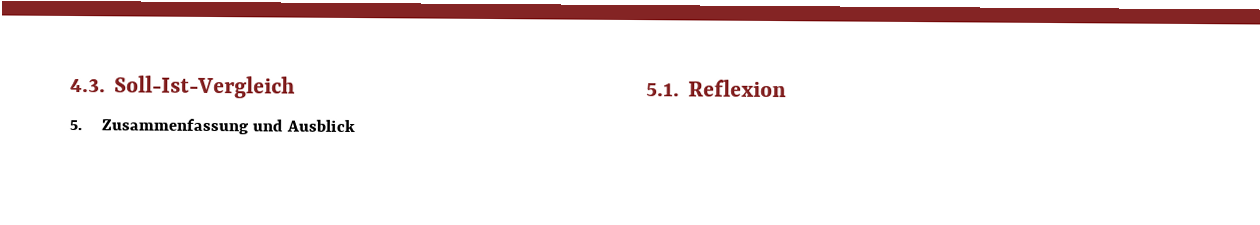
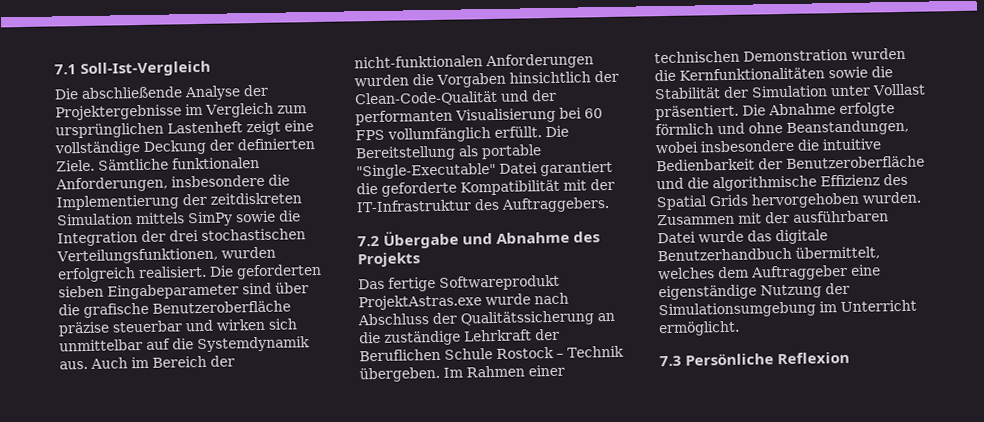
- 4.3. Soll-Ist-Vergleich
+ 7.1 Soll-Ist-Vergleich
- 5. Zusammenfassung und Ausblick
- 5.1. Reflexion
+ Die abschließende Analyse der Projektergebnisse im Vergleich zum ursprünglichen Lastenheft zeigt eine vollständige Deckung der definierten Ziele. Sämtliche funktionalen Anforderungen, insbesondere die Implementierung der zeitdiskreten Simulation mittels SimPy sowie die Integration der drei stochastischen Verteilungsfunktionen, wurden erfolgreich realisiert. Die geforderten sieben Eingabeparameter sind über die grafische Benutzeroberfläche präzise steuerbar und wirken sich unmittelbar auf die Systemdynamik aus. Auch im Bereich der nicht-funktionalen Anforderungen wurden die Vorgaben hinsichtlich der Clean-Code-Qualität und der performanten Visualisierung bei 60 FPS vollumfänglich erfüllt. Die Bereitstellung als portable "Single-Executable" Datei garantiert die geforderte Kompatibilität mit der IT-Infrastruktur des Auftraggebers.
+ 7.2 Übergabe und Abnahme des Projekts
+ Das fertige Softwareprodukt ProjektAstras.exe wurde nach Abschluss der Qualitätssicherung an die zuständige Lehrkraft der Beruflichen Schule Rostock – Technik übergeben. Im Rahmen einer technischen Demonstration wurden die Kernfunktionalitäten sowie die Stabilität der Simulation unter Volllast präsentiert. Die Abnahme erfolgte förmlich und ohne Beanstandungen, wobei insbesondere die intuitive Bedienbarkeit der Benutzeroberfläche und die algorithmische Effizienz des Spatial Grids hervorgehoben wurden. Zusammen mit der ausführbaren Datei wurde das digitale Benutzerhandbuch übermittelt, welches dem Auftraggeber eine eigenständige Nutzung der Simulationsumgebung im Unterricht ermöglicht.
+ 7.3 Persönliche Reflexion

